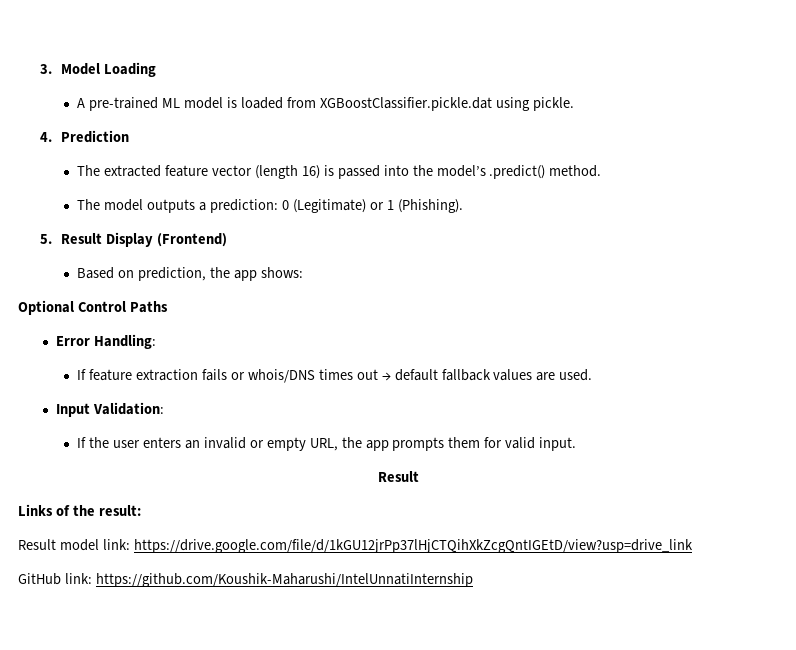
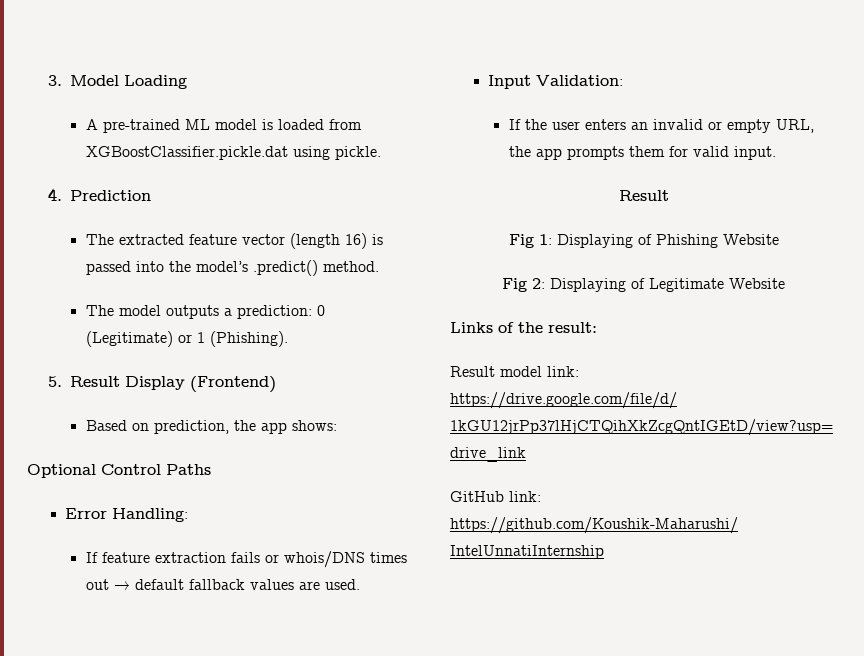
+ Fig 1: Displaying of Phishing Website
+ Fig 2: Displaying of Legitimate Website

